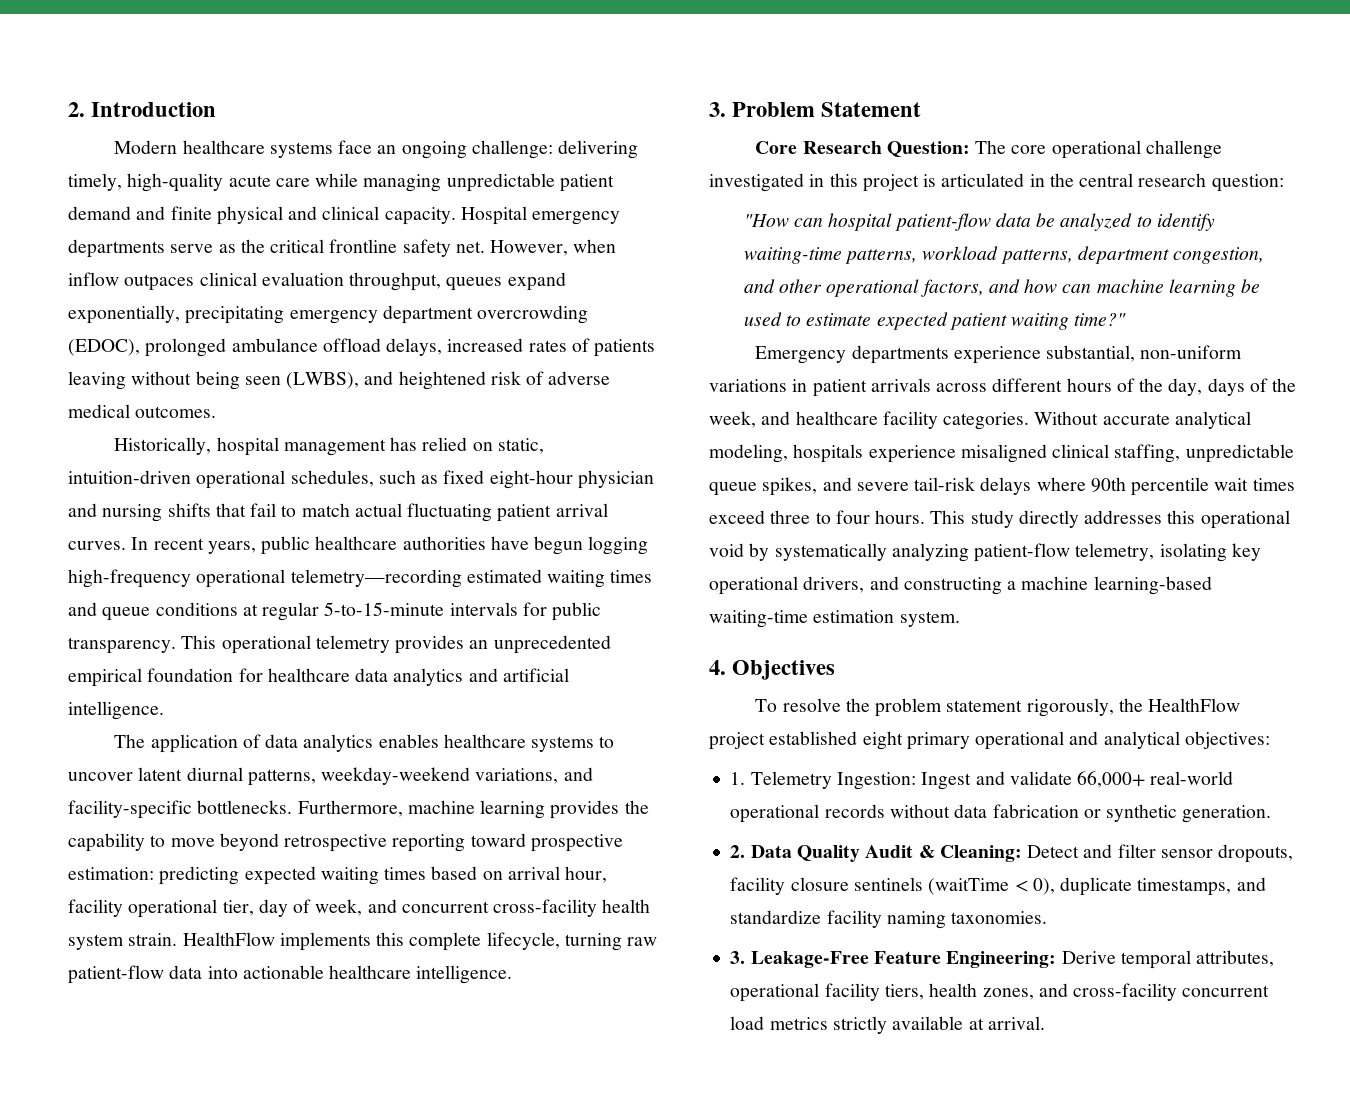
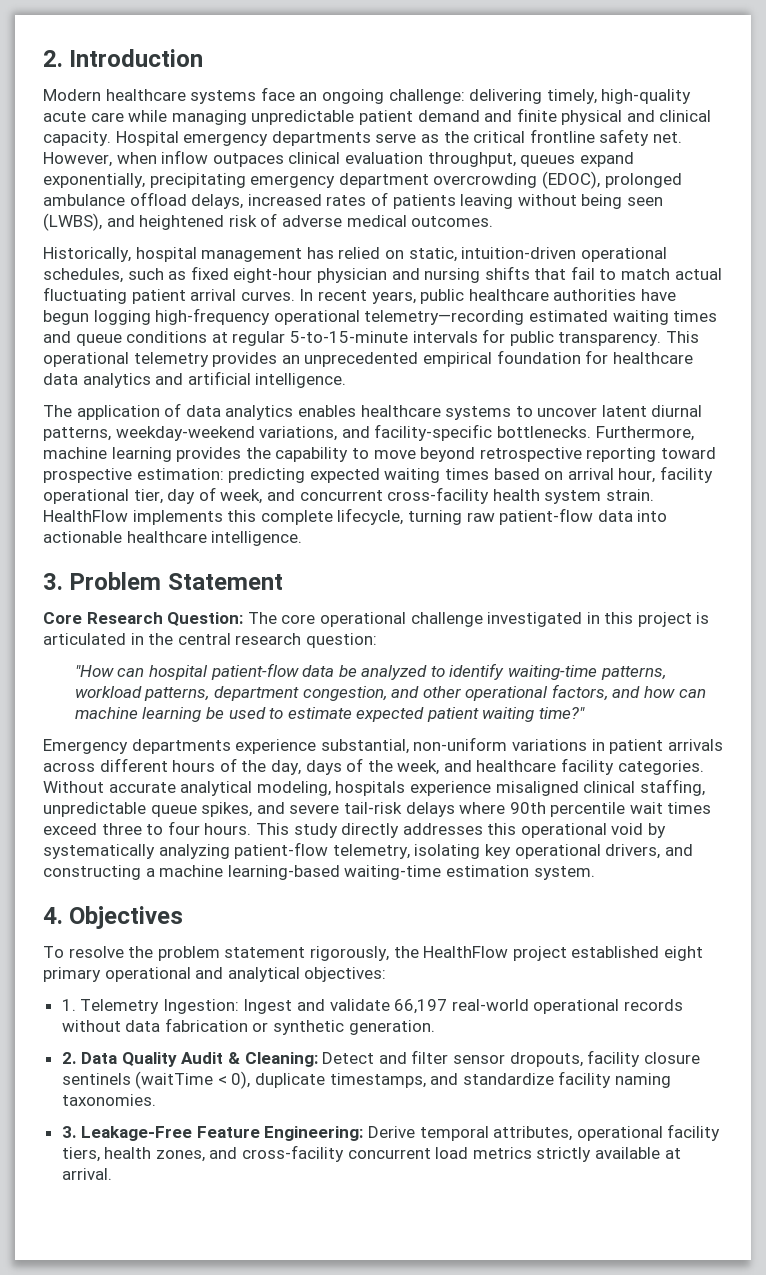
- 1. Telemetry Ingestion: Ingest and validate 66,000+ real-world operational records without data fabrication or synthetic generation.
+ 1. Telemetry Ingestion: Ingest and validate 66,197 real-world operational records without data fabrication or synthetic generation.

